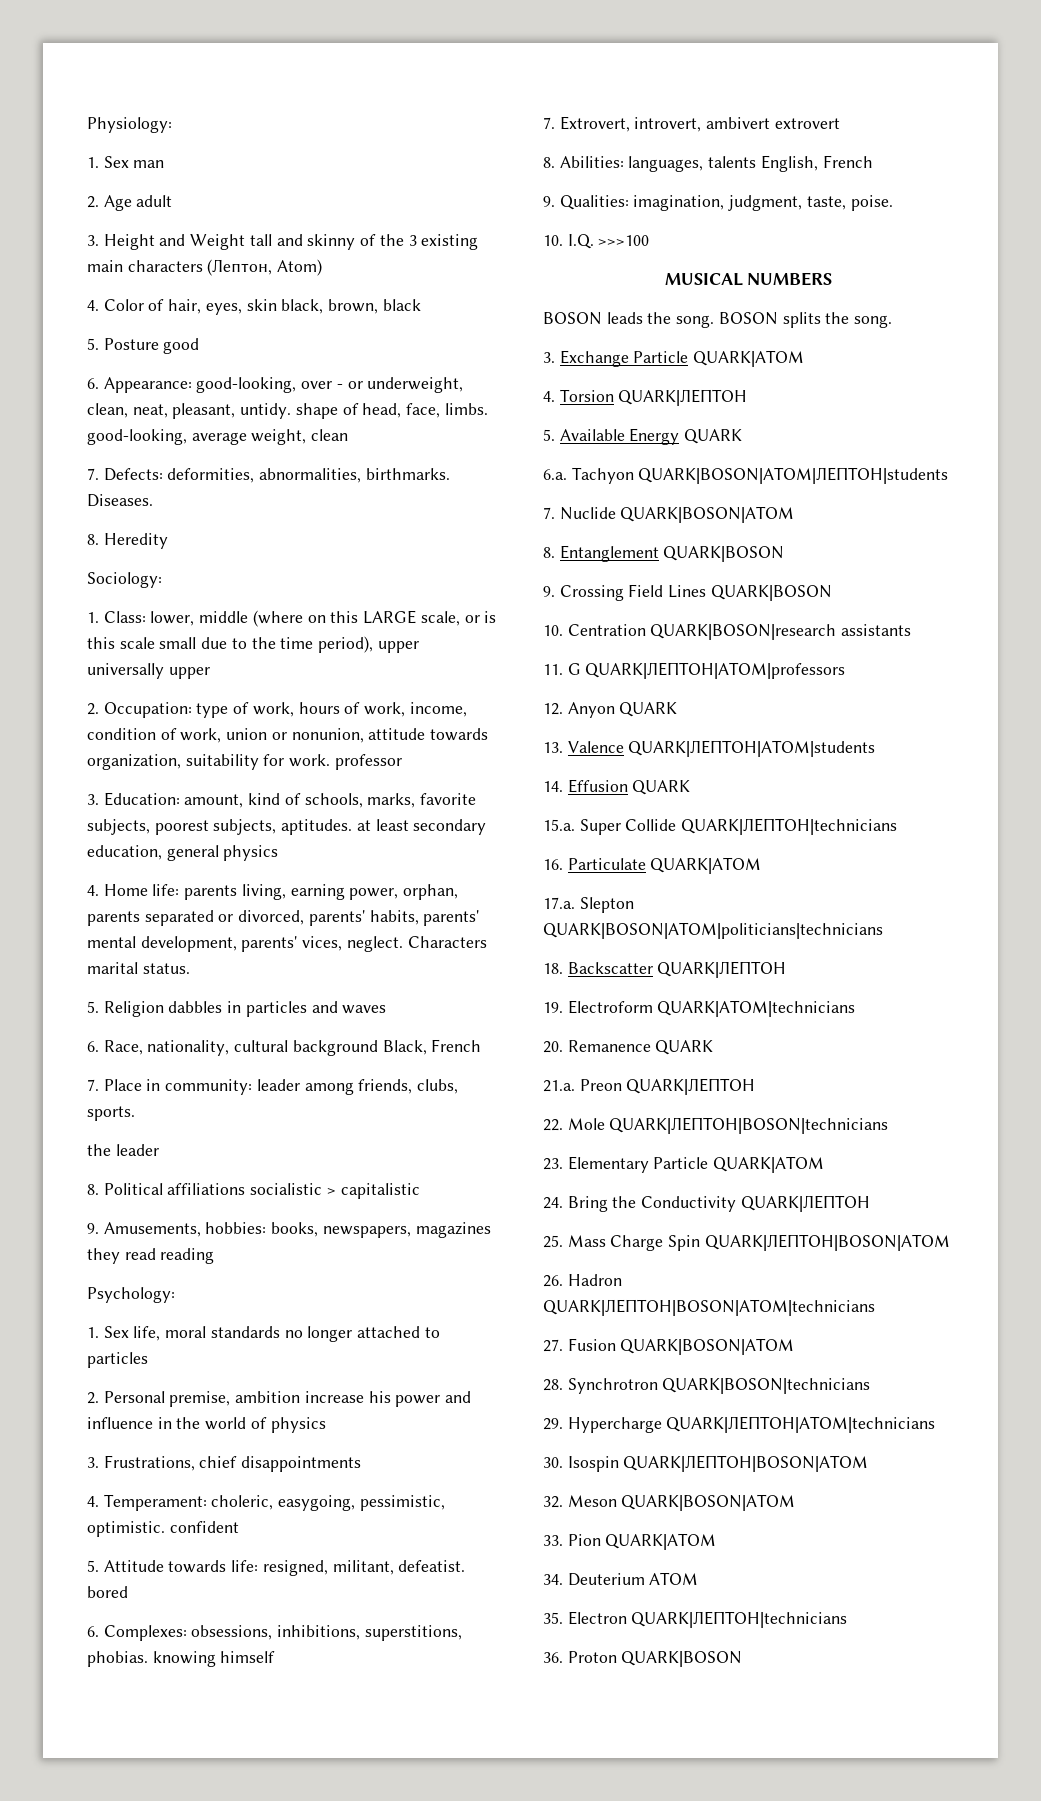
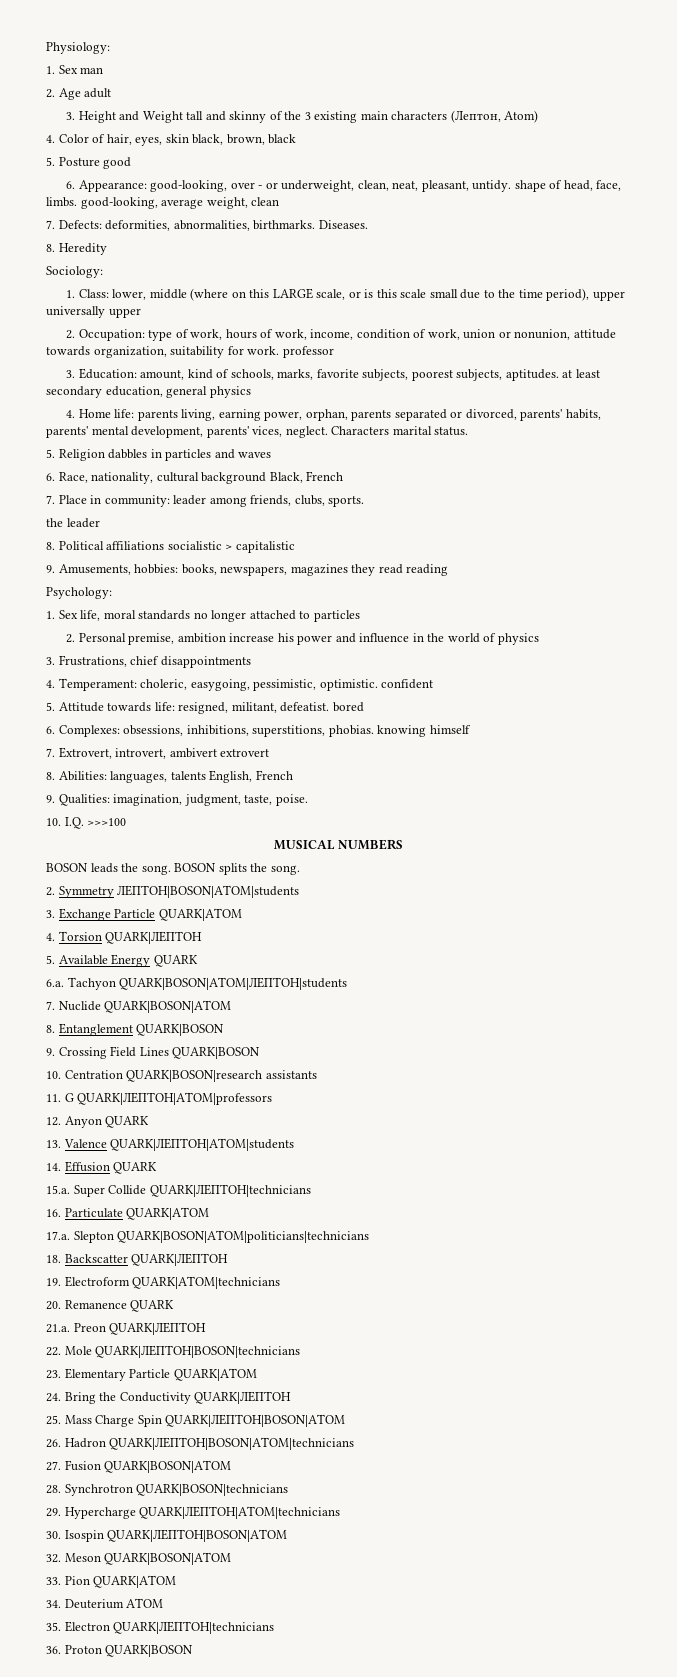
+ 2. Symmetry ЛЕПТОН|BOSON|ATOM|students

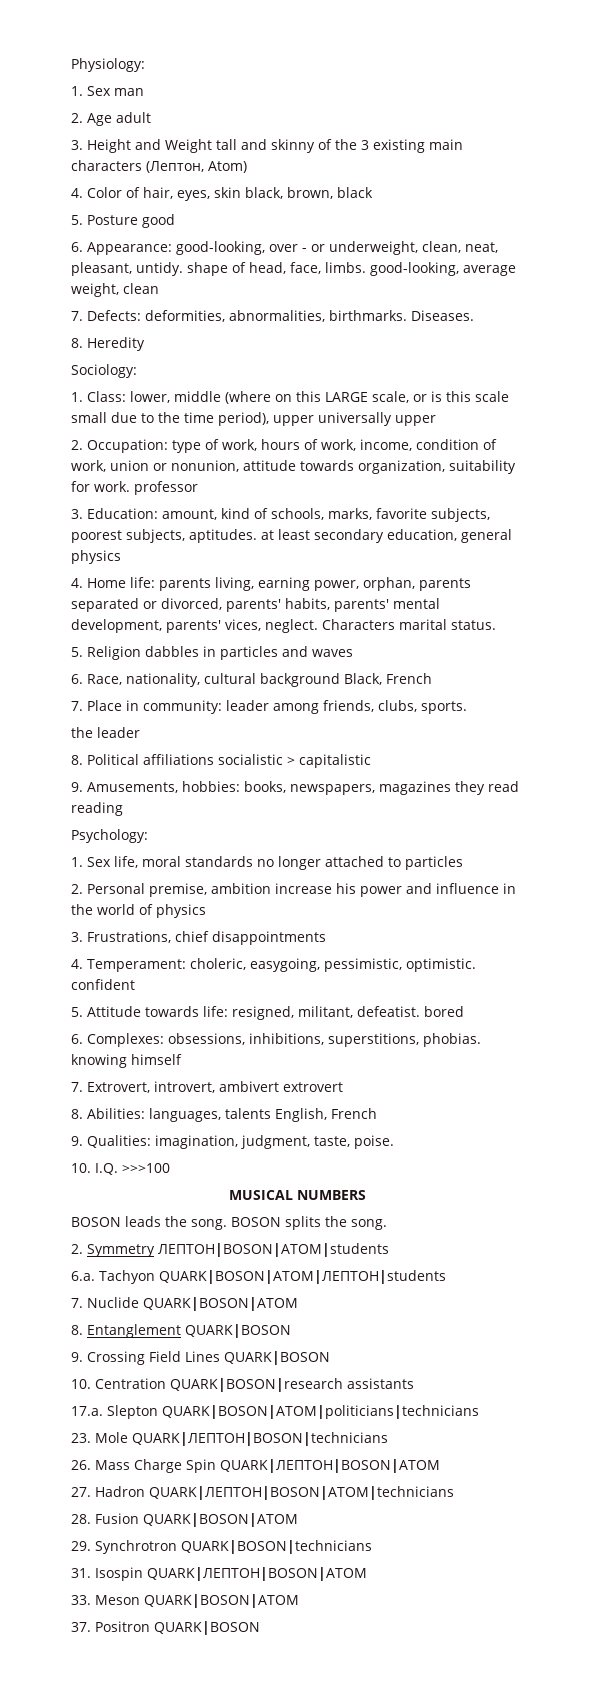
- 3. Exchange Particle QUARK|ATOM
- 4. Torsion QUARK|ЛЕПТОН
- 5. Available Energy QUARK
- 11. G QUARK|ЛЕПТОН|ATOM|professors
- 12. Anyon QUARK
- 13. Valence QUARK|ЛЕПТОН|ATOM|students
- 14. Effusion QUARK
- 15.a. Super Collide QUARK|ЛЕПТОН|technicians
- 16. Particulate QUARK|ATOM
  17.a. Slepton QUARK|BOSON|ATOM|politicians|technicians
- 18. Backscatter QUARK|ЛЕПТОН
- 19. Electroform QUARK|ATOM|technicians
- 20. Remanence QUARK
- 21.a. Preon QUARK|ЛЕПТОН
- 22. Mole QUARK|ЛЕПТОН|BOSON|technicians
- 23. Elementary Particle QUARK|ATOM
- 24. Bring the Conductivity QUARK|ЛЕПТОН
- 25. Mass Charge Spin QUARK|ЛЕПТОН|BOSON|ATOM
+ 23. Mole QUARK|ЛЕПТОН|BOSON|technicians
+ 26. Mass Charge Spin QUARK|ЛЕПТОН|BOSON|ATOM
- 26. Hadron QUARK|ЛЕПТОН|BOSON|ATOM|technicians
+ 27. Hadron QUARK|ЛЕПТОН|BOSON|ATOM|technicians
- 27. Fusion QUARK|BOSON|ATOM
+ 28. Fusion QUARK|BOSON|ATOM
- 28. Synchrotron QUARK|BOSON|technicians
+ 29. Synchrotron QUARK|BOSON|technicians
- 29. Hypercharge QUARK|ЛЕПТОН|ATOM|technicians
- 30. Isospin QUARK|ЛЕПТОН|BOSON|ATOM
+ 31. Isospin QUARK|ЛЕПТОН|BOSON|ATOM
- 32. Meson QUARK|BOSON|ATOM
+ 33. Meson QUARK|BOSON|ATOM
- 33. Pion QUARK|ATOM
- 34. Deuterium ATOM
- 35. Electron QUARK|ЛЕПТОН|technicians
- 36. Proton QUARK|BOSON
+ 37. Positron QUARK|BOSON

